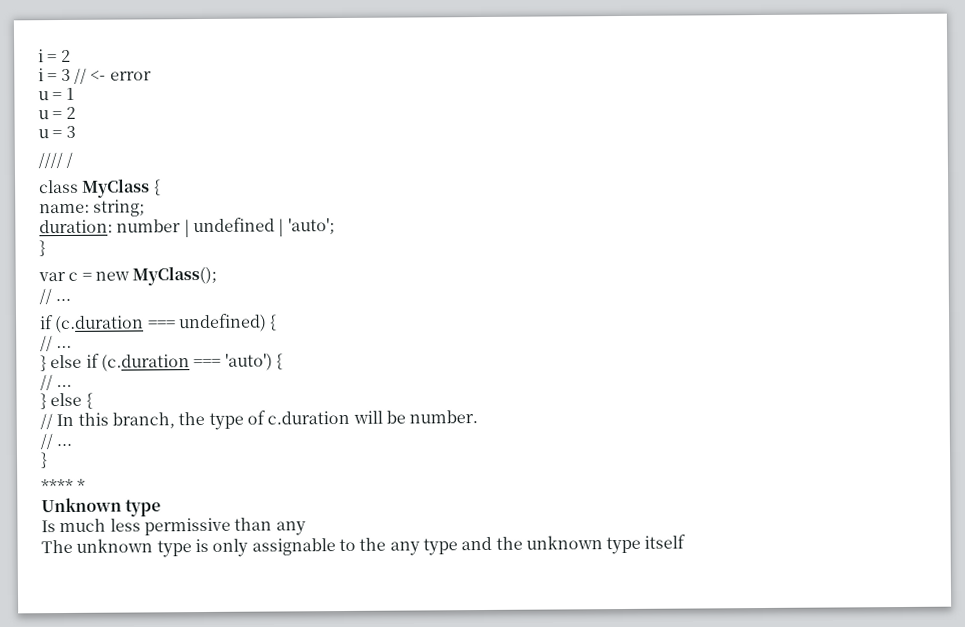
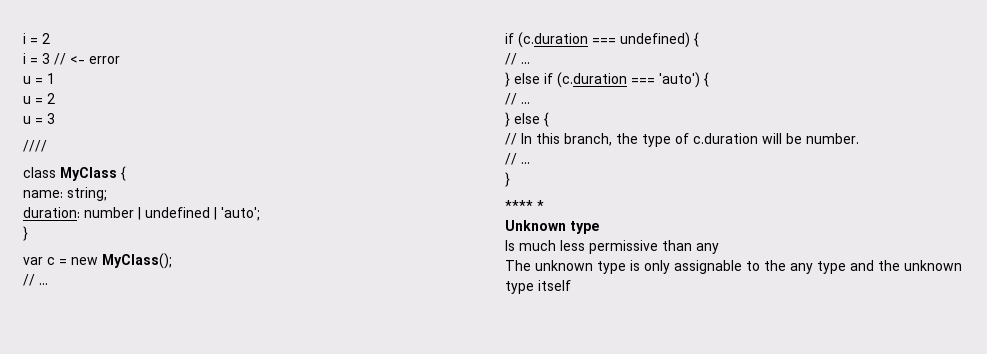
- //// /
+ ////

